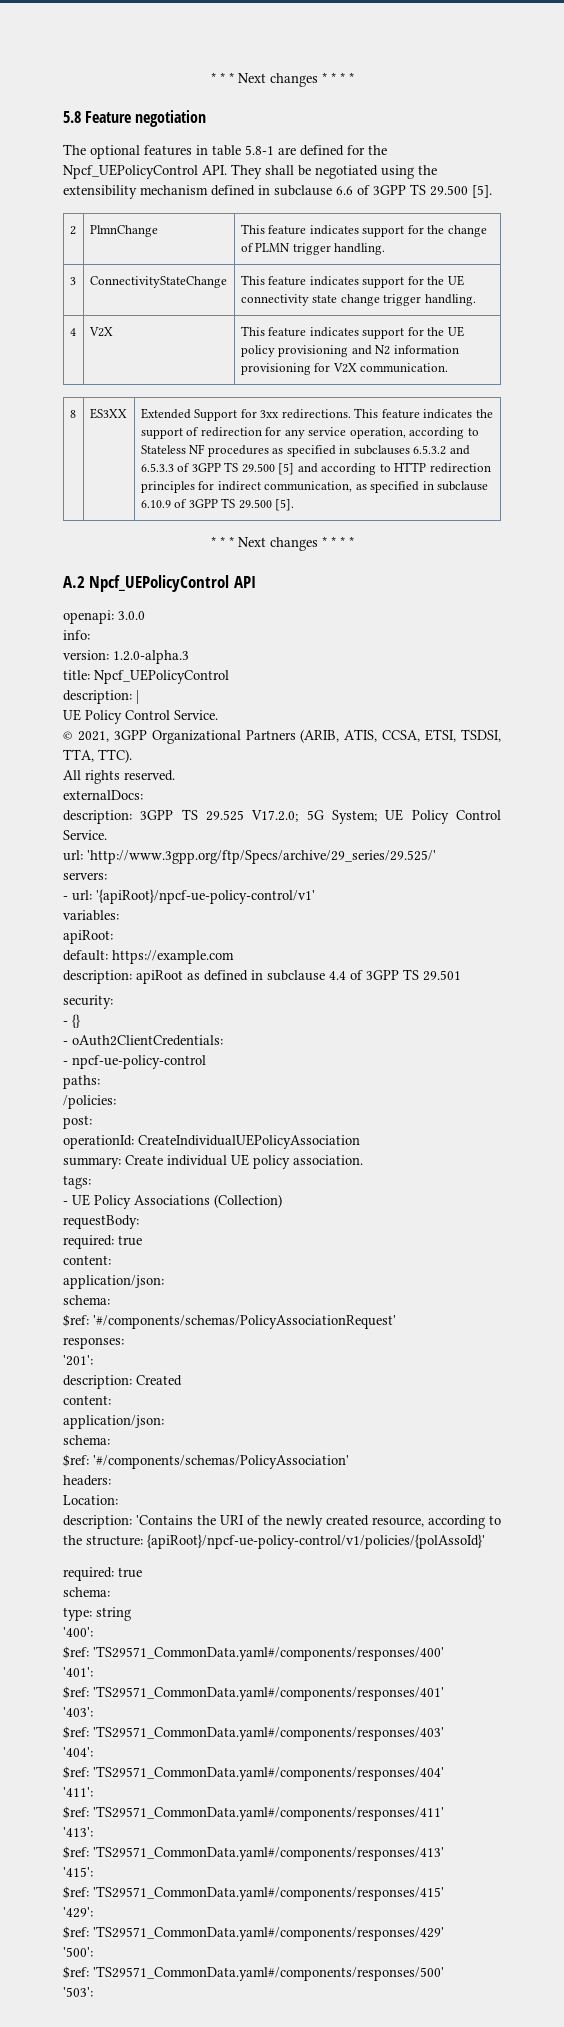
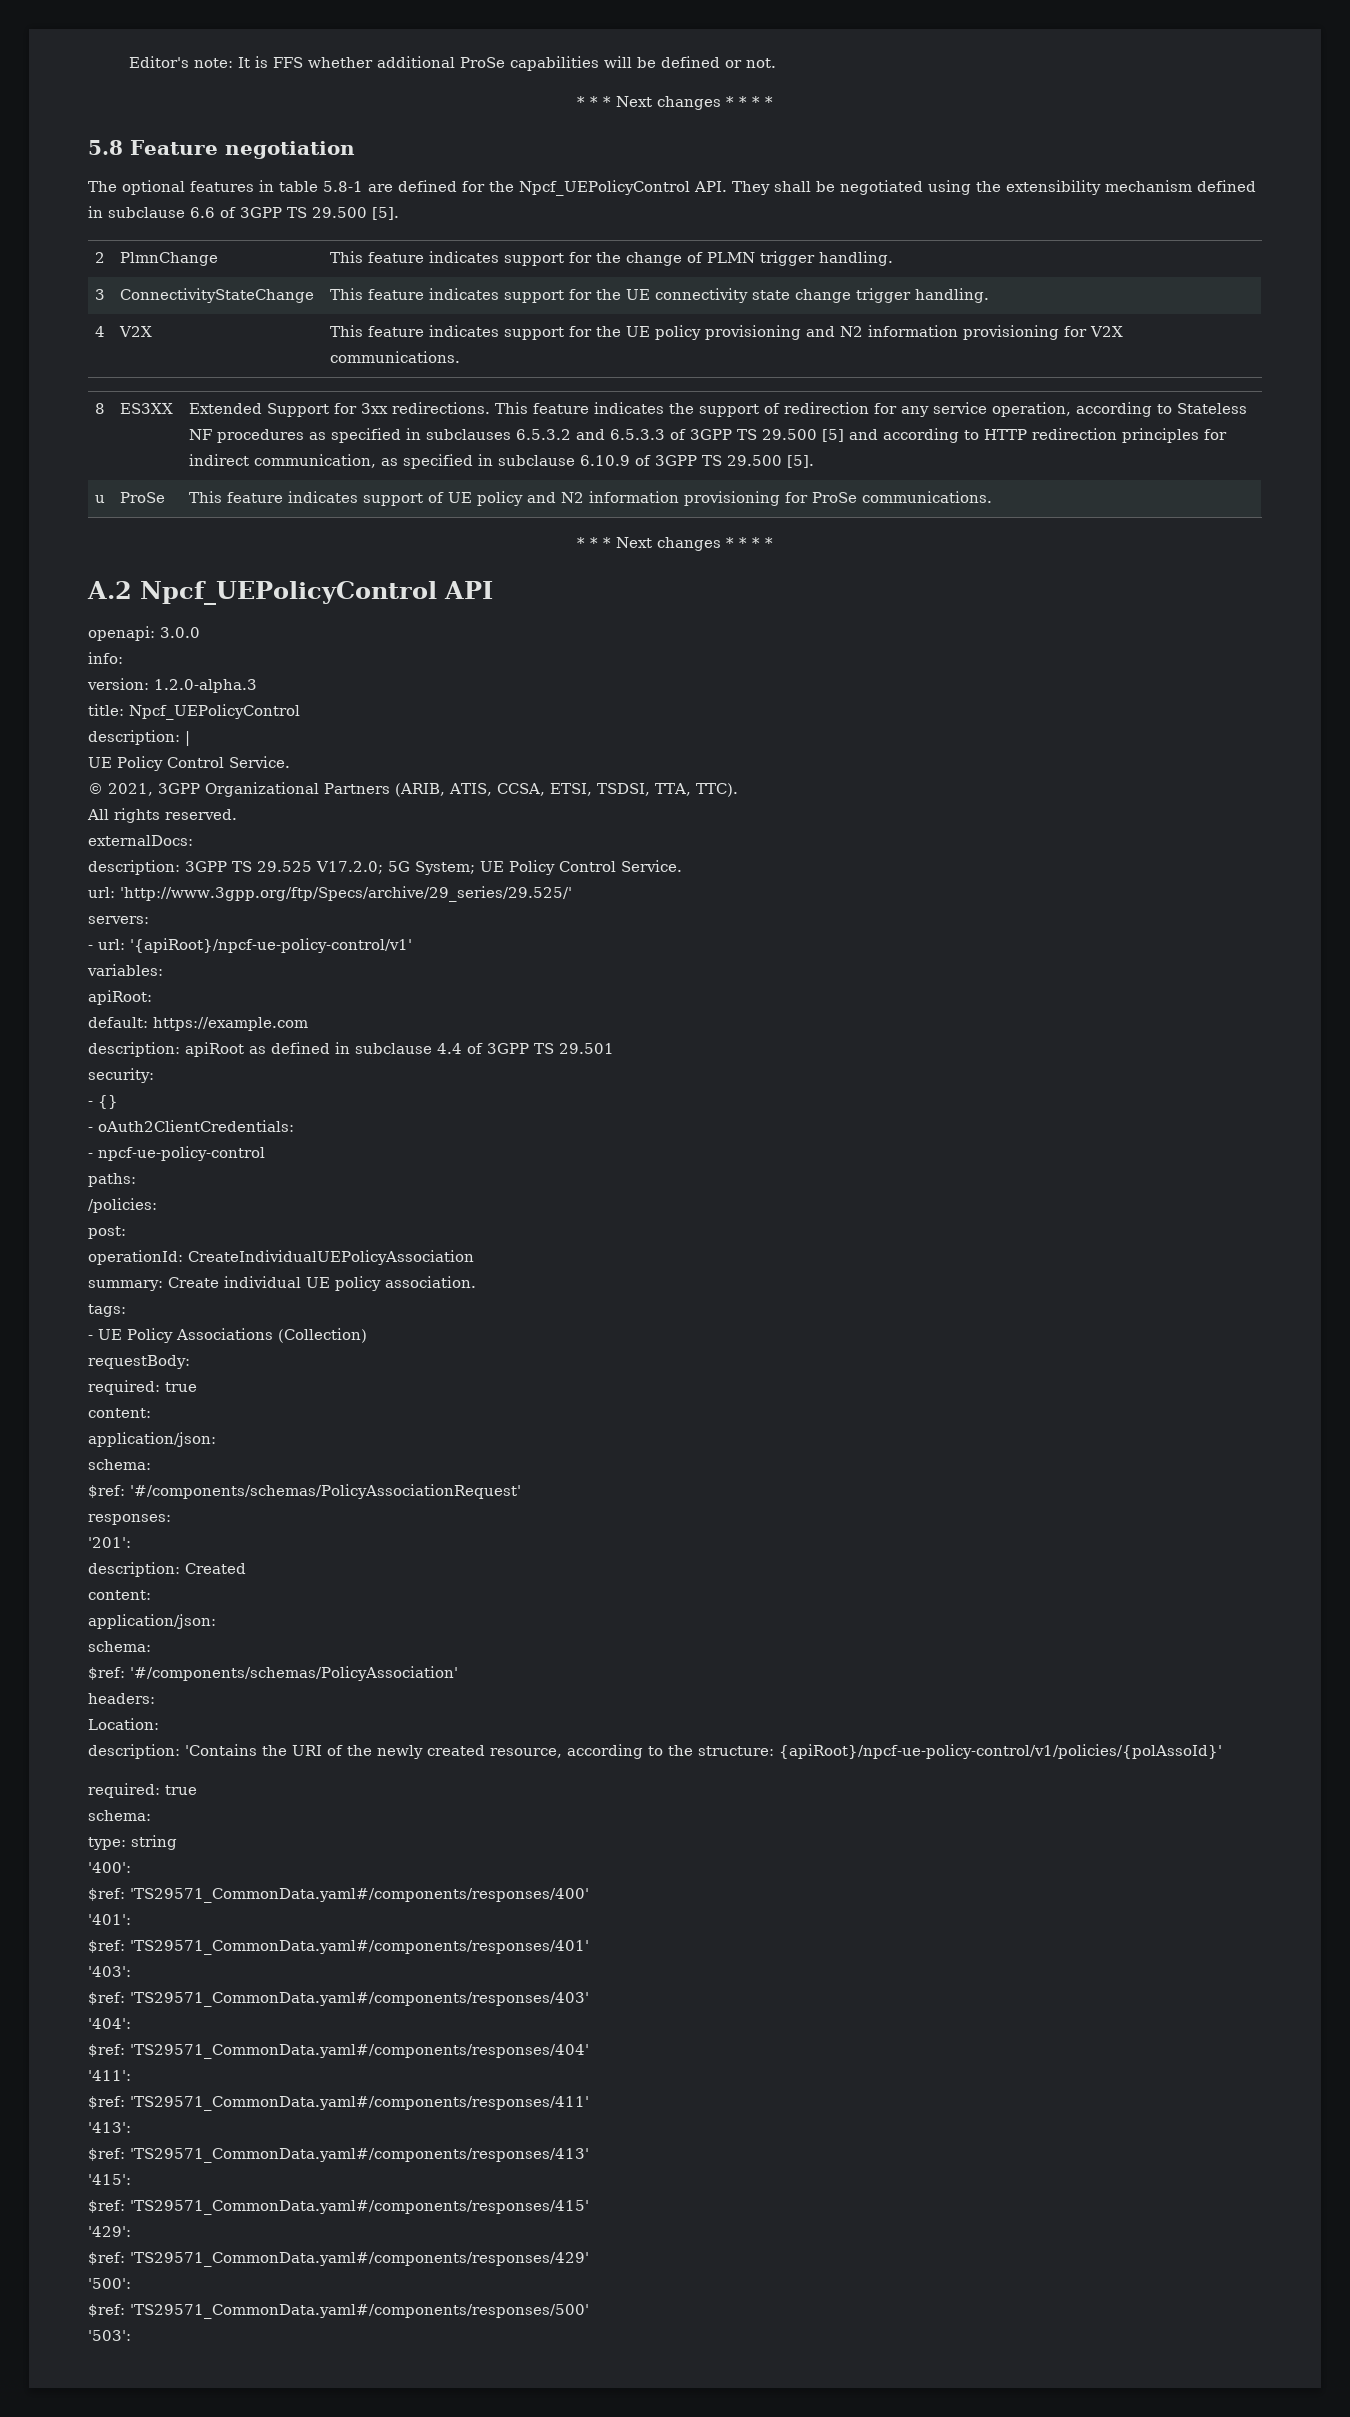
+ Editor's note: It is FFS whether additional ProSe capabilities will be defined or not.
- 4 | V2X | This feature indicates support for the UE policy provisioning and N2 information provisioning for V2X communication.
+ 4 | V2X | This feature indicates support for the UE policy provisioning and N2 information provisioning for V2X communications.
+ u | ProSe | This feature indicates support of UE policy and N2 information provisioning for ProSe communications.

